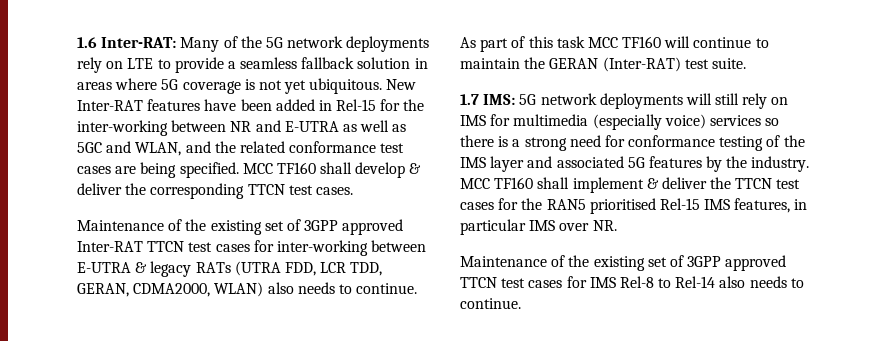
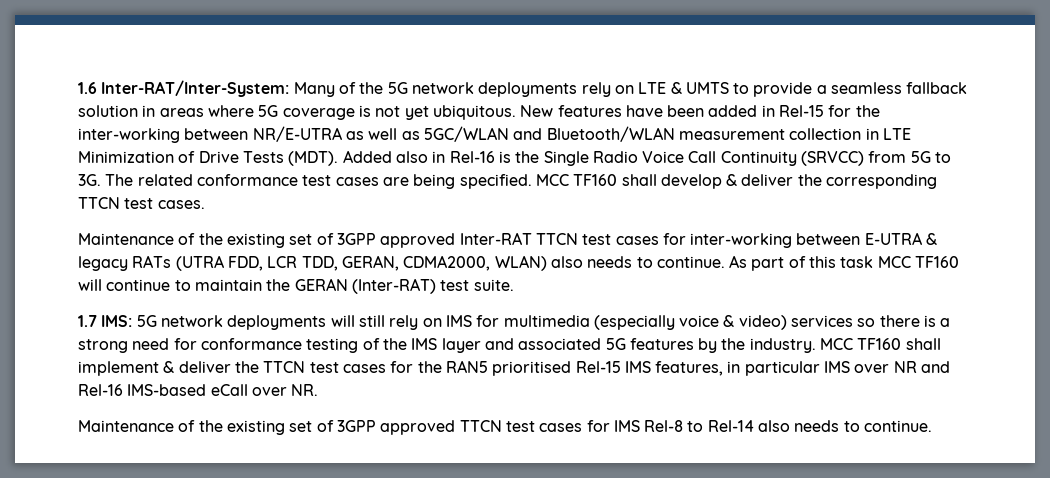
- 1.6 Inter-RAT: Many of the 5G network deployments rely on LTE to provide a seamless fallback solution in areas where 5G coverage is not yet ubiquitous.
+ 1.6 Inter-RAT/Inter-System: Many of the 5G network deployments rely on LTE & UMTS to provide a seamless fallback solution in areas where 5G coverage is not yet ubiquitous.
- New Inter-RAT features have been added in Rel-15 for the inter-working between NR and E-UTRA as well as 5GC and WLAN, and the related conformance test cases are being specified.
+ New features have been added in Rel-15 for the inter-working between NR/E-UTRA as well as 5GC/WLAN and Bluetooth/WLAN measurement collection in LTE Minimization of Drive Tests (MDT). Added also in Rel-16 is the Single Radio Voice Call Continuity (SRVCC) from 5G to 3G. The related conformance test cases are being specified.
- 1.7 IMS: 5G network deployments will still rely on IMS for multimedia (especially voice) services so there is a strong need for conformance testing of the IMS layer and associated 5G features by the industry.
+ 1.7 IMS: 5G network deployments will still rely on IMS for multimedia (especially voice & video) services so there is a strong need for conformance testing of the IMS layer and associated 5G features by the industry.
- MCC TF160 shall implement & deliver the TTCN test cases for the RAN5 prioritised Rel-15 IMS features, in particular IMS over NR.
+ MCC TF160 shall implement & deliver the TTCN test cases for the RAN5 prioritised Rel-15 IMS features, in particular IMS over NR and Rel-16 IMS-based eCall over NR.

